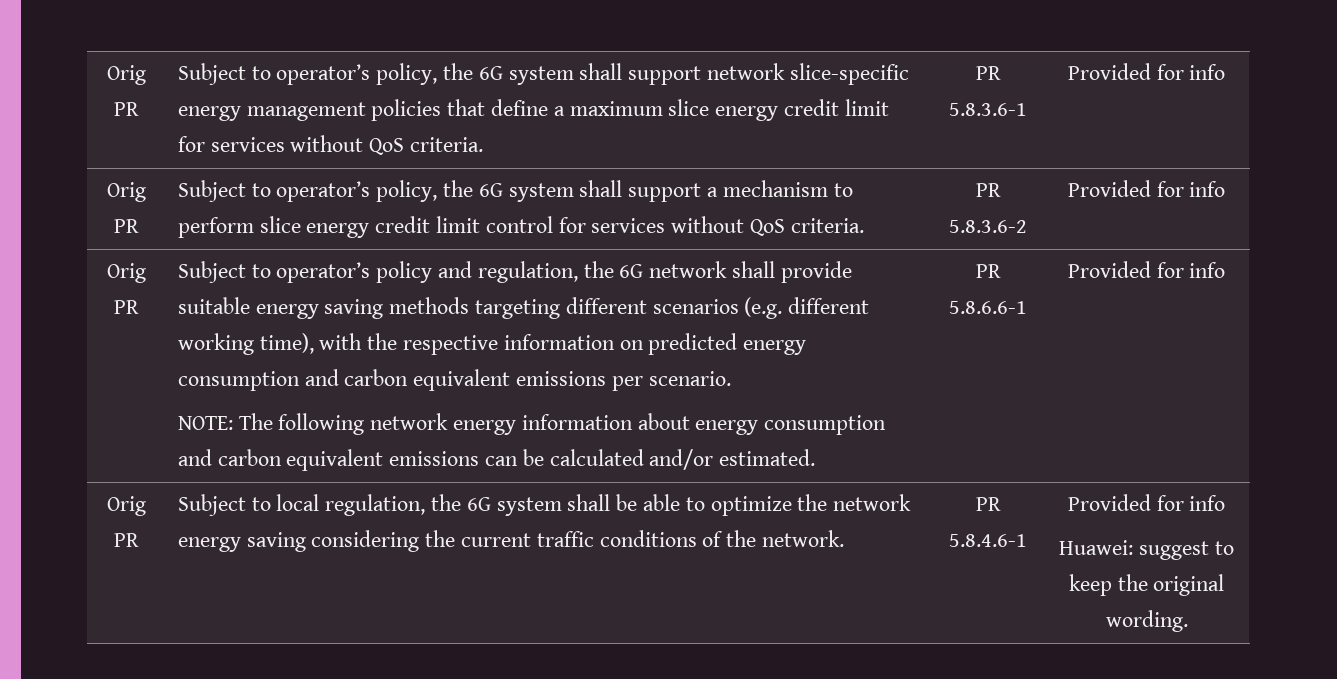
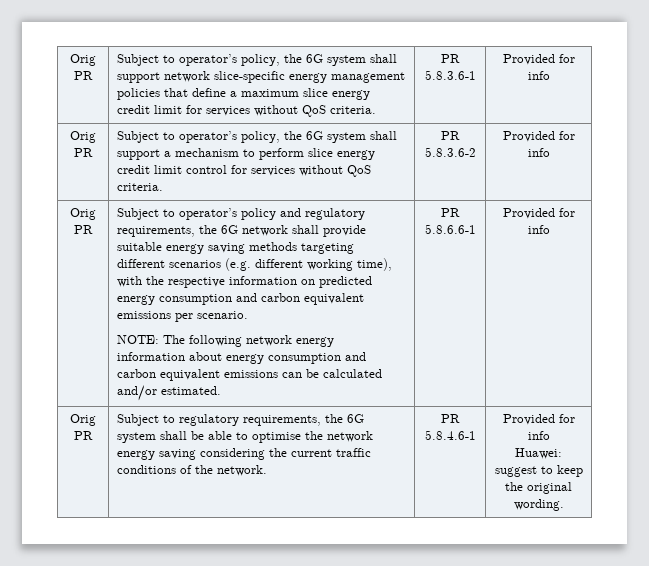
- Subject to operator’s policy and regulation, the 6G network shall provide suitable energy saving methods targeting different scenarios (e.g. different working time), with the respective information on predicted energy consumption and carbon equivalent emissions per scenario.
+ Subject to operator’s policy and regulatory requirements, the 6G network shall provide suitable energy saving methods targeting different scenarios (e.g. different working time), with the respective information on predicted energy consumption and carbon equivalent emissions per scenario.
- Orig PR | Subject to local regulation, the 6G system shall be able to optimize the network energy saving considering the current traffic conditions of the network. | PR 5.8.4.6-1 | Provided for info
+ Orig PR | Subject to regulatory requirements, the 6G system shall be able to optimise the network energy saving considering the current traffic conditions of the network. | PR 5.8.4.6-1 | Provided for info

